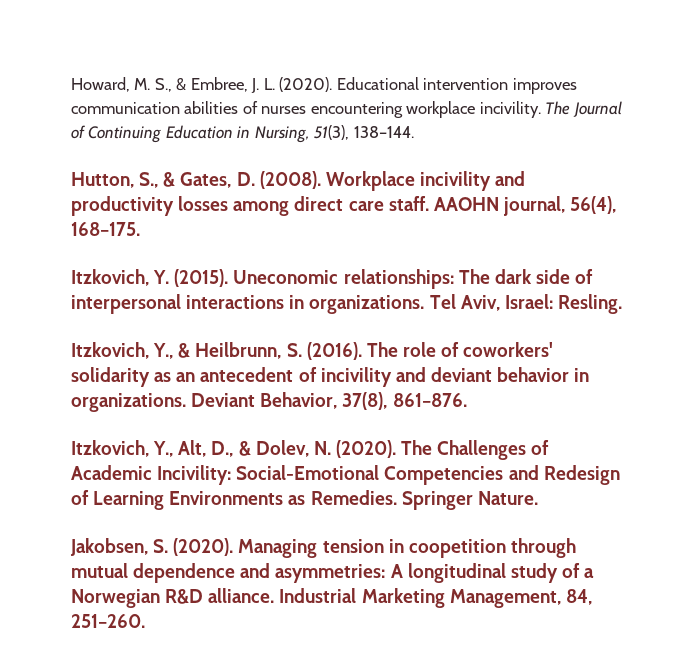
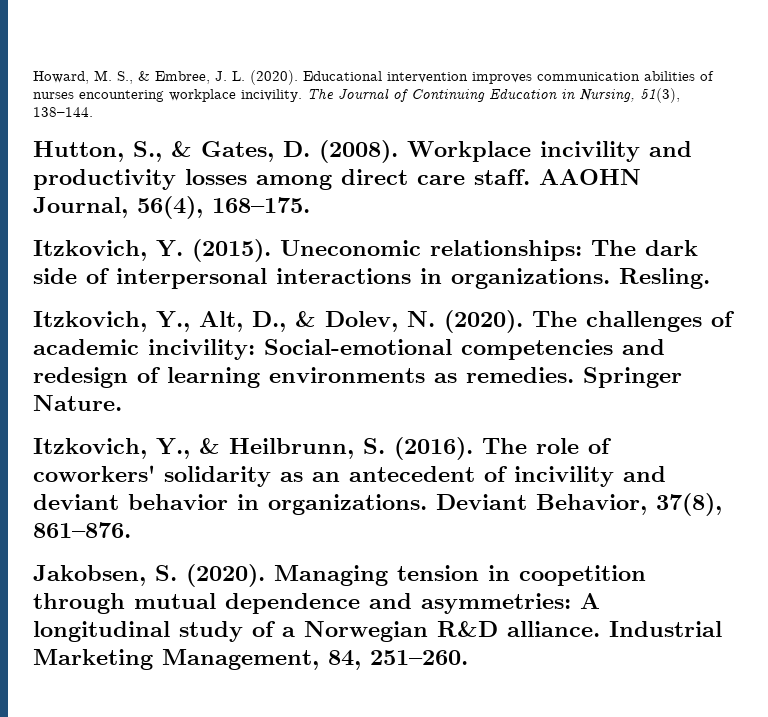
- AAOHN journal, 56(4), 168–175.
+ AAOHN Journal, 56(4), 168–175.
- Tel Aviv, Israel: Resling.
+ Resling.
+ Itzkovich, Y., Alt, D., & Dolev, N. (2020). The challenges of academic incivility: Social-emotional competencies and redesign of learning environments as remedies. Springer Nature.
- Itzkovich, Y., Alt, D., & Dolev, N. (2020). The Challenges of Academic Incivility: Social-Emotional Competencies and Redesign of Learning Environments as Remedies. Springer Nature.

